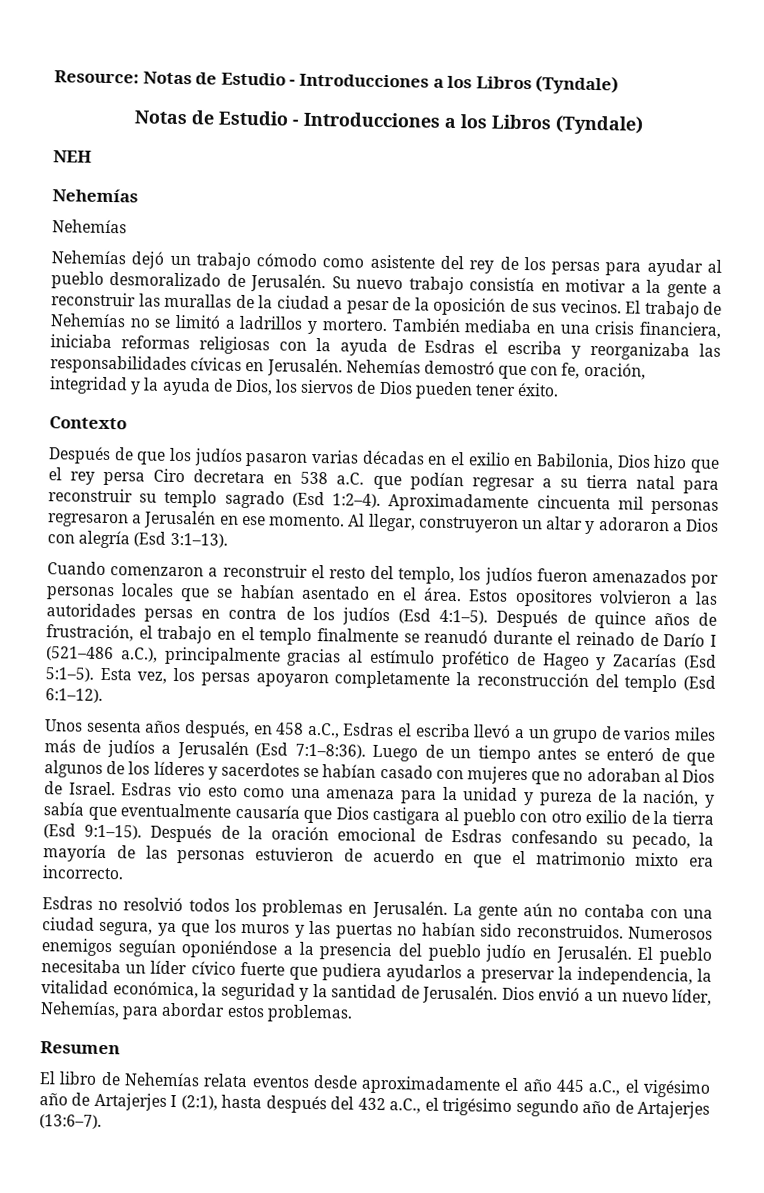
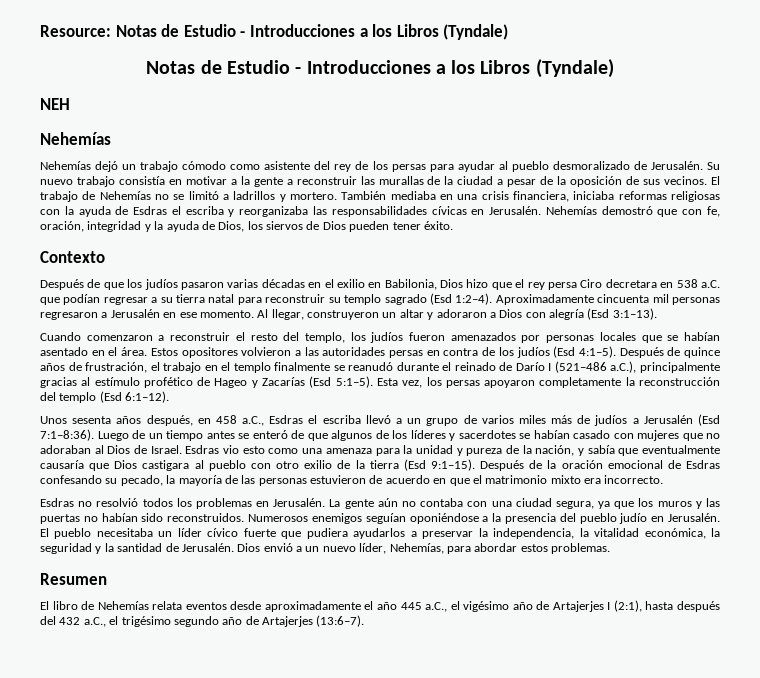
  NEH
- Nehemías

